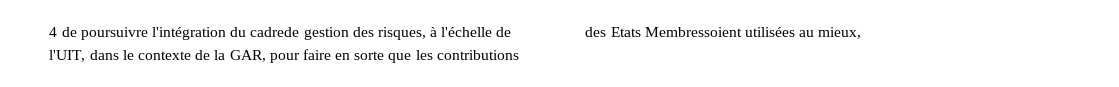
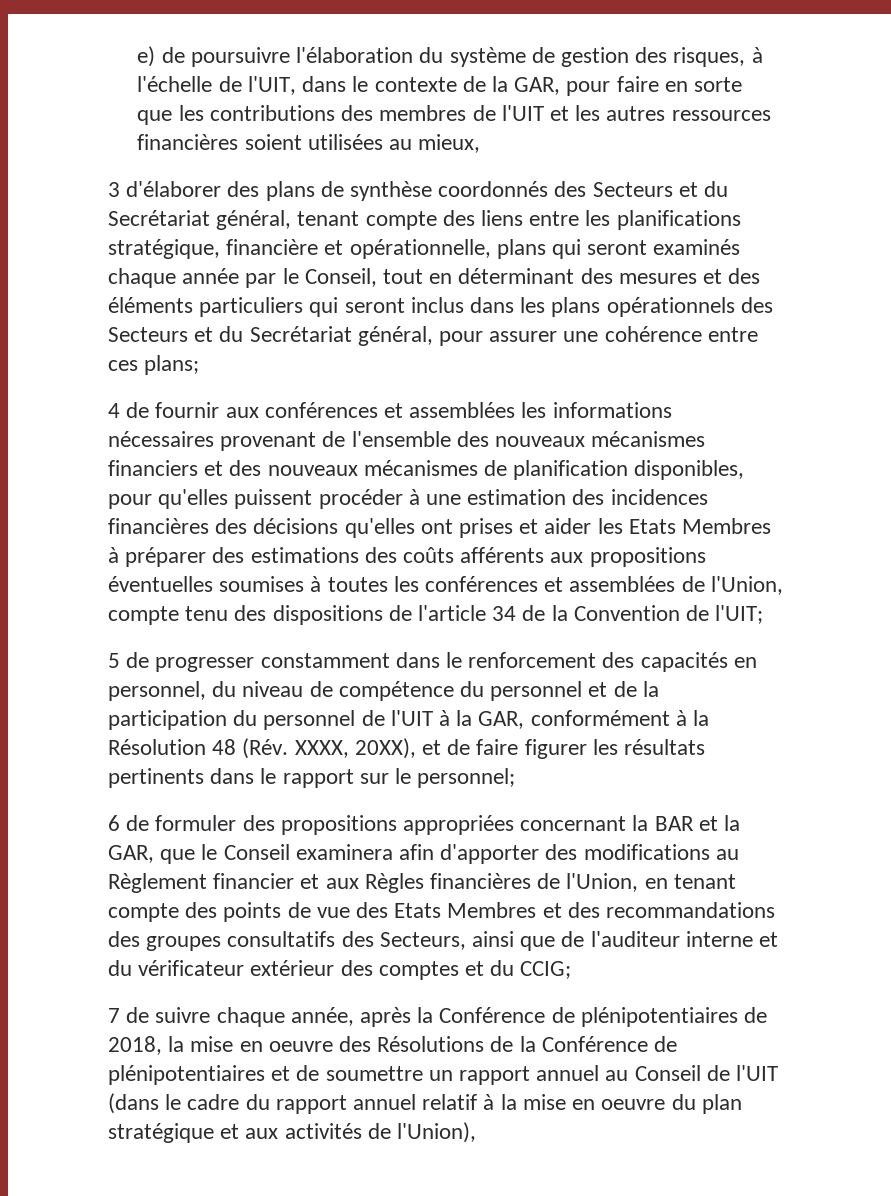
- 4 de poursuivre l'intégration du cadrede gestion des risques, à l'échelle de l'UIT, dans le contexte de la GAR, pour faire en sorte que les contributions des Etats Membressoient utilisées au mieux,
+ e) de poursuivre l'élaboration du système de gestion des risques, à l'échelle de l'UIT, dans le contexte de la GAR, pour faire en sorte que les contributions des membres de l'UIT et les autres ressources financières soient utilisées au mieux,
+ 3 d'élaborer des plans de synthèse coordonnés des Secteurs et du Secrétariat général, tenant compte des liens entre les planifications stratégique, financière et opérationnelle, plans qui seront examinés chaque année par le Conseil, tout en déterminant des mesures et des éléments particuliers qui seront inclus dans les plans opérationnels des Secteurs et du Secrétariat général, pour assurer une cohérence entre ces plans;
+ 4 de fournir aux conférences et assemblées les informations nécessaires provenant de l'ensemble des nouveaux mécanismes financiers et des nouveaux mécanismes de planification disponibles, pour qu'elles puissent procéder à une estimation des incidences financières des décisions qu'elles ont prises et aider les Etats Membres à préparer des estimations des coûts afférents aux propositions éventuelles soumises à toutes les conférences et assemblées de l'Union, compte tenu des dispositions de l'article 34 de la Convention de l'UIT;
+ 5 de progresser constamment dans le renforcement des capacités en personnel, du niveau de compétence du personnel et de la participation du personnel de l'UIT à la GAR, conformément à la Résolution 48 (Rév. XXXX, 20XX), et de faire figurer les résultats pertinents dans le rapport sur le personnel;
+ 6 de formuler des propositions appropriées concernant la BAR et la GAR, que le Conseil examinera afin d'apporter des modifications au Règlement financier et aux Règles financières de l'Union, en tenant compte des points de vue des Etats Membres et des recommandations des groupes consultatifs des Secteurs, ainsi que de l'auditeur interne et du vérificateur extérieur des comptes et du CCIG;
+ 7 de suivre chaque année, après la Conférence de plénipotentiaires de 2018, la mise en oeuvre des Résolutions de la Conférence de plénipotentiaires et de soumettre un rapport annuel au Conseil de l'UIT (dans le cadre du rapport annuel relatif à la mise en oeuvre du plan stratégique et aux activités de l'Union),

